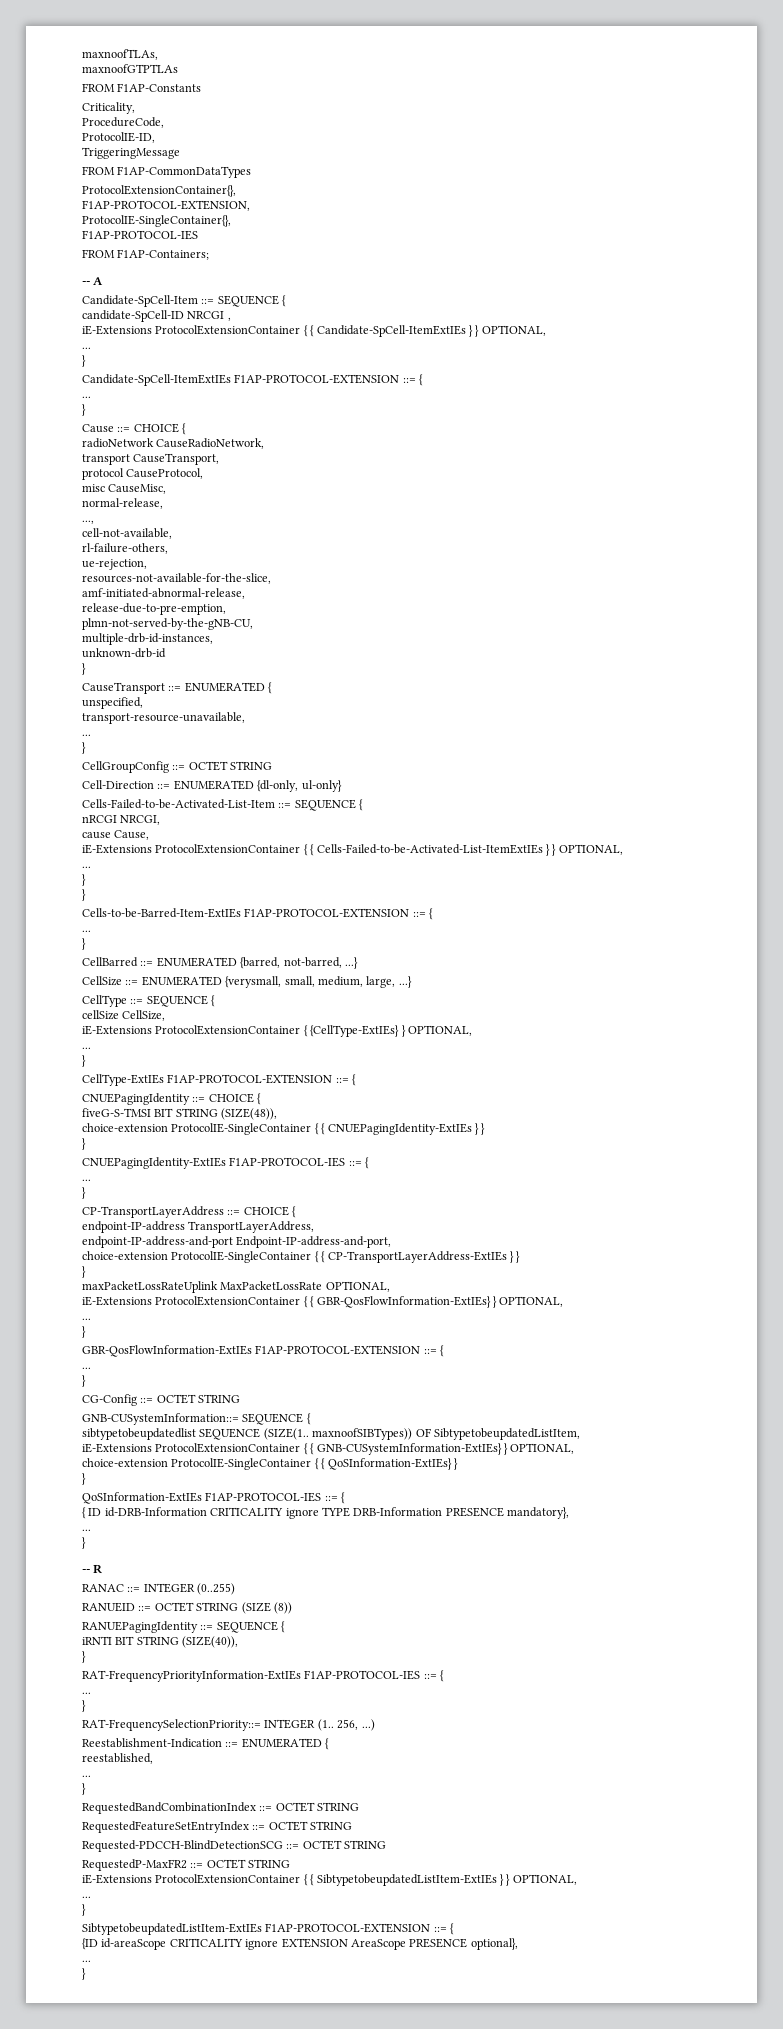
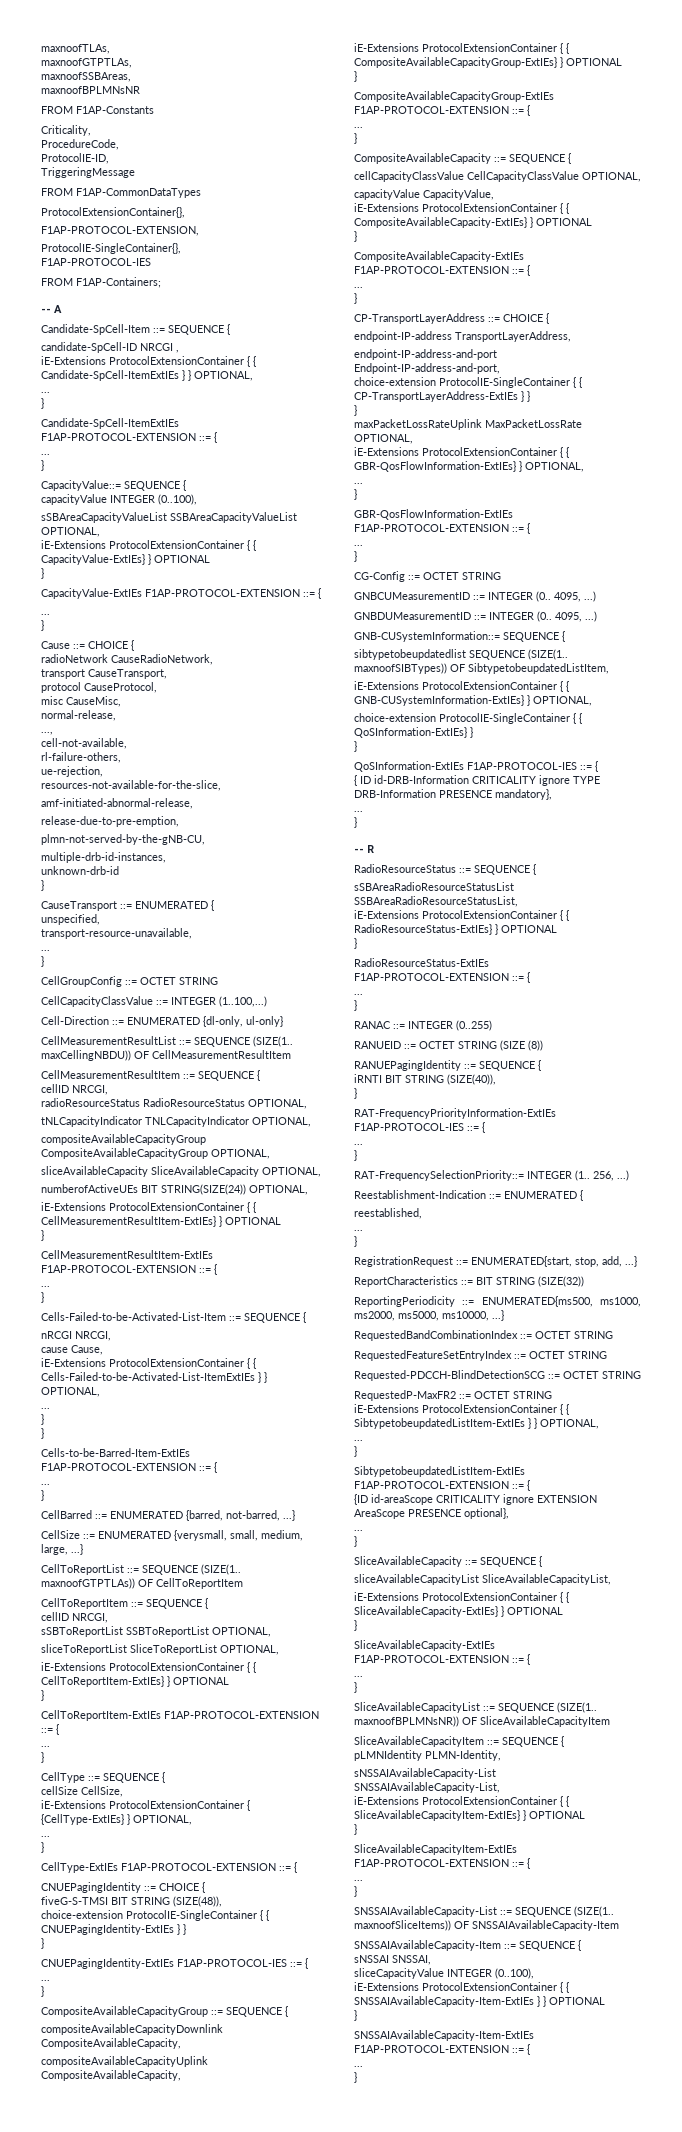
- maxnoofGTPTLAs
+ maxnoofGTPTLAs,
+ maxnoofSSBAreas,
+ maxnoofBPLMNsNR
+ CapacityValue::= SEQUENCE {
+ capacityValue INTEGER (0..100),
+ sSBAreaCapacityValueList SSBAreaCapacityValueList OPTIONAL,
+ iE-Extensions ProtocolExtensionContainer { { CapacityValue-ExtIEs} } OPTIONAL
+ }
+ CapacityValue-ExtIEs F1AP-PROTOCOL-EXTENSION ::= {
+ ...
+ }
+ CellCapacityClassValue ::= INTEGER (1..100,...)
+ CellMeasurementResultList ::= SEQUENCE (SIZE(1.. maxCellingNBDU)) OF CellMeasurementResultItem
+ CellMeasurementResultItem ::= SEQUENCE {
+ cellID NRCGI,
+ radioResourceStatus RadioResourceStatus OPTIONAL,
+ tNLCapacityIndicator TNLCapacityIndicator OPTIONAL,
+ compositeAvailableCapacityGroup CompositeAvailableCapacityGroup OPTIONAL,
+ sliceAvailableCapacity SliceAvailableCapacity OPTIONAL,
+ numberofActiveUEs BIT STRING(SIZE(24)) OPTIONAL,
+ iE-Extensions ProtocolExtensionContainer { { CellMeasurementResultItem-ExtIEs} } OPTIONAL
+ }
+ CellMeasurementResultItem-ExtIEs F1AP-PROTOCOL-EXTENSION ::= {
+ ...
+ }
+ CellToReportList ::= SEQUENCE (SIZE(1.. maxnoofGTPTLAs)) OF CellToReportItem
+ CellToReportItem ::= SEQUENCE {
+ cellID NRCGI,
+ sSBToReportList SSBToReportList OPTIONAL,
+ sliceToReportList SliceToReportList OPTIONAL,
+ iE-Extensions ProtocolExtensionContainer { { CellToReportItem-ExtIEs} } OPTIONAL
+ }
+ CellToReportItem-ExtIEs F1AP-PROTOCOL-EXTENSION ::= {
+ ...
+ }
+ CompositeAvailableCapacityGroup ::= SEQUENCE {
+ compositeAvailableCapacityDownlink CompositeAvailableCapacity,
+ compositeAvailableCapacityUplink CompositeAvailableCapacity,
+ iE-Extensions ProtocolExtensionContainer { { CompositeAvailableCapacityGroup-ExtIEs} } OPTIONAL
+ }
+ CompositeAvailableCapacityGroup-ExtIEs F1AP-PROTOCOL-EXTENSION ::= {
+ ...
+ }
+ CompositeAvailableCapacity ::= SEQUENCE {
+ cellCapacityClassValue CellCapacityClassValue OPTIONAL,
+ capacityValue CapacityValue,
+ iE-Extensions ProtocolExtensionContainer { { CompositeAvailableCapacity-ExtIEs} } OPTIONAL
+ }
+ CompositeAvailableCapacity-ExtIEs F1AP-PROTOCOL-EXTENSION ::= {
+ ...
+ }
+ GNBCUMeasurementID ::= INTEGER (0.. 4095, ...)
+ GNBDUMeasurementID ::= INTEGER (0.. 4095, ...)
+ RadioResourceStatus ::= SEQUENCE {
+ sSBAreaRadioResourceStatusList SSBAreaRadioResourceStatusList,
+ iE-Extensions ProtocolExtensionContainer { { RadioResourceStatus-ExtIEs} } OPTIONAL
+ }
+ RadioResourceStatus-ExtIEs F1AP-PROTOCOL-EXTENSION ::= {
+ ...
+ }
+ RegistrationRequest ::= ENUMERATED{start, stop, add, ...}
+ ReportCharacteristics ::= BIT STRING (SIZE(32))
+ ReportingPeriodicity ::= ENUMERATED{ms500, ms1000, ms2000, ms5000, ms10000, ...}
+ SliceAvailableCapacity ::= SEQUENCE {
+ sliceAvailableCapacityList SliceAvailableCapacityList,
+ iE-Extensions ProtocolExtensionContainer { { SliceAvailableCapacity-ExtIEs} } OPTIONAL
+ }
+ SliceAvailableCapacity-ExtIEs F1AP-PROTOCOL-EXTENSION ::= {
+ ...
+ }
+ SliceAvailableCapacityList ::= SEQUENCE (SIZE(1.. maxnoofBPLMNsNR)) OF SliceAvailableCapacityItem
+ SliceAvailableCapacityItem ::= SEQUENCE {
+ pLMNIdentity PLMN-Identity,
+ sNSSAIAvailableCapacity-List SNSSAIAvailableCapacity-List,
+ iE-Extensions ProtocolExtensionContainer { { SliceAvailableCapacityItem-ExtIEs} } OPTIONAL
+ }
+ SliceAvailableCapacityItem-ExtIEs F1AP-PROTOCOL-EXTENSION ::= {
+ ...
+ }
+ SNSSAIAvailableCapacity-List ::= SEQUENCE (SIZE(1.. maxnoofSliceItems)) OF SNSSAIAvailableCapacity-Item
+ SNSSAIAvailableCapacity-Item ::= SEQUENCE {
+ sNSSAI SNSSAI,
+ sliceCapacityValue INTEGER (0..100),
+ iE-Extensions ProtocolExtensionContainer { { SNSSAIAvailableCapacity-Item-ExtIEs } } OPTIONAL
+ }
+ SNSSAIAvailableCapacity-Item-ExtIEs F1AP-PROTOCOL-EXTENSION ::= {
+ ...
+ }

